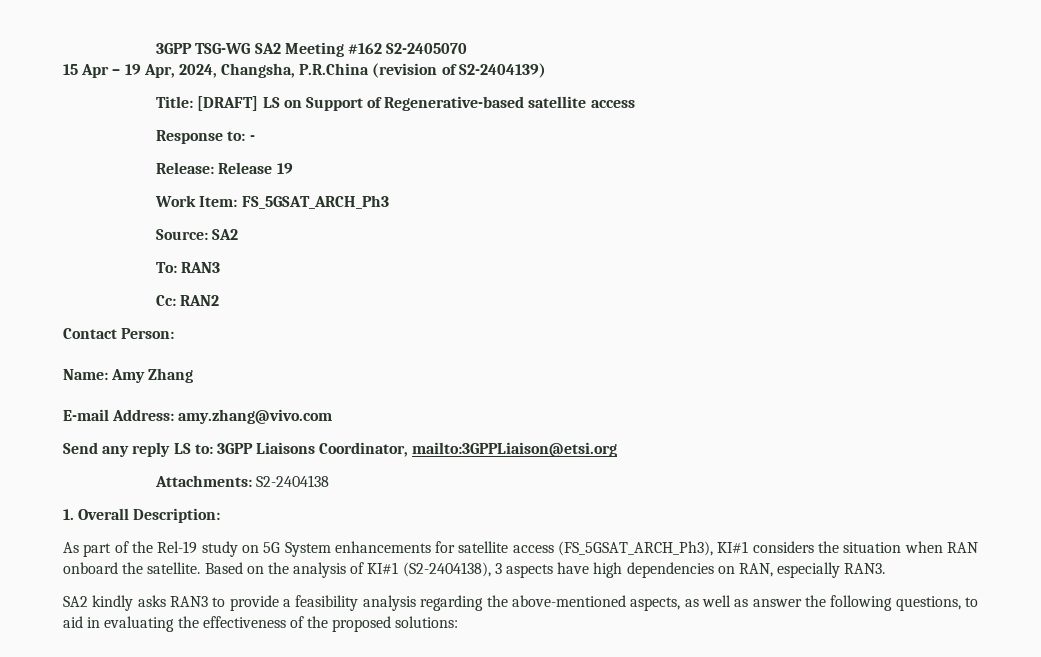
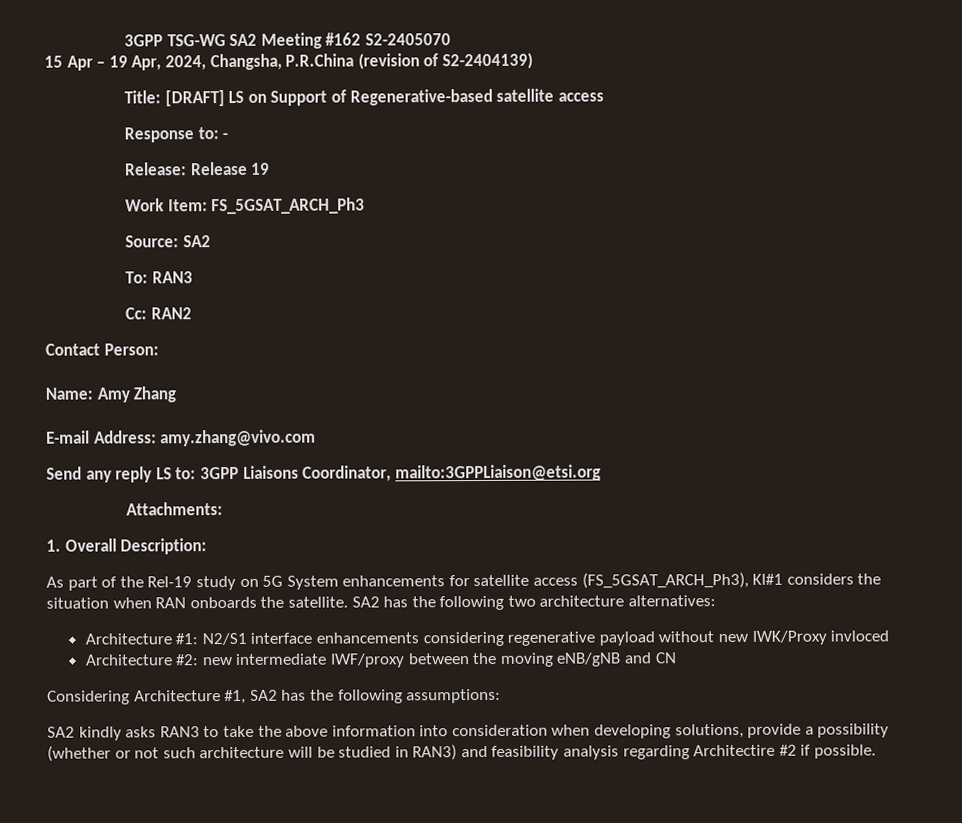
- Attachments: S2-2404138
+ Attachments:
- As part of the Rel-19 study on 5G System enhancements for satellite access (FS_5GSAT_ARCH_Ph3), KI#1 considers the situation when RAN onboard the satellite.
+ As part of the Rel-19 study on 5G System enhancements for satellite access (FS_5GSAT_ARCH_Ph3), KI#1 considers the situation when RAN onboards the satellite.
- Based on the analysis of KI#1 (S2-2404138), 3 aspects have high dependencies on RAN, especially RAN3.
+ SA2 has the following two architecture alternatives:
+ Architecture #1: N2/S1 interface enhancements considering regenerative payload without new IWK/Proxy invloced
+ Architecture #2: new intermediate IWF/proxy between the moving eNB/gNB and CN
+ Considering Architecture #1, SA2 has the following assumptions:
- SA2 kindly asks RAN3 to provide a feasibility analysis regarding the above-mentioned aspects, as well as answer the following questions, to aid in evaluating the effectiveness of the proposed solutions:
+ SA2 kindly asks RAN3 to take the above information into consideration when developing solutions, provide a possibility (whether or not such architecture will be studied in RAN3) and feasibility analysis regarding Architectire #2 if possible.

